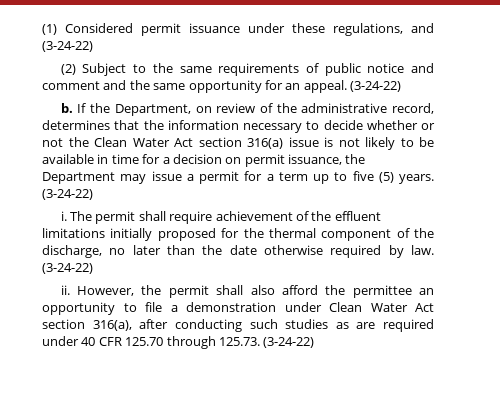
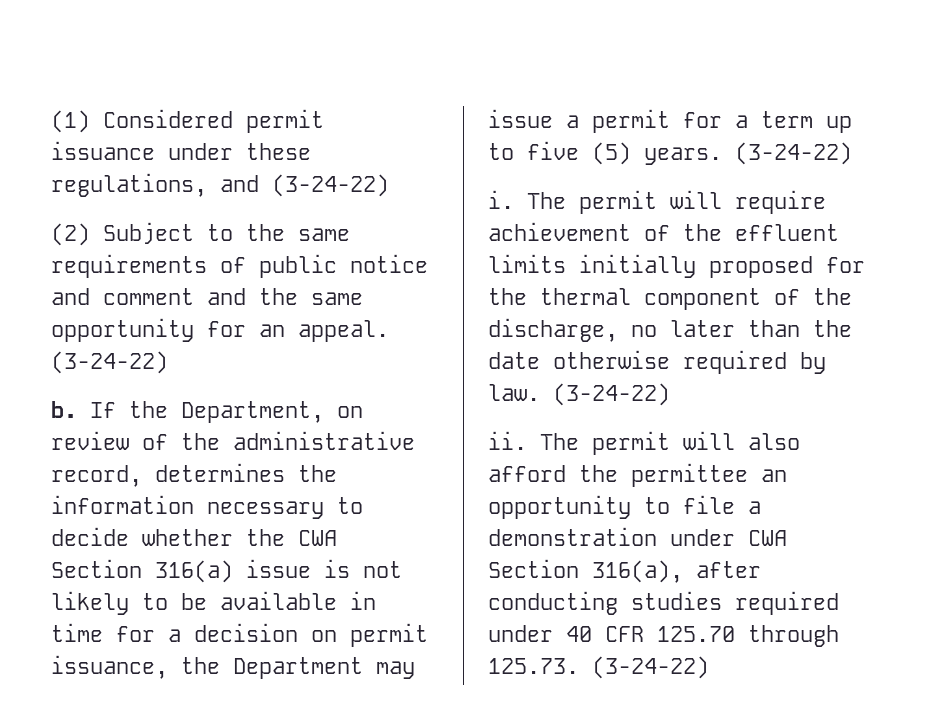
- If the Department, on review of the administrative record, determines that the information necessary to decide whether or not the Clean Water Act section 316(a) issue is not likely to be available in time for a decision on permit issuance, the Department may issue a permit for a term up to five (5) years.
+ If the Department, on review of the administrative record, determines the information necessary to decide whether the CWA Section 316(a) issue is not likely to be available in time for a decision on permit issuance, the Department may issue a permit for a term up to five (5) years.
- The permit shall require achievement of the effluent limitations initially proposed for the thermal component of the discharge, no later than the date otherwise required by law.
+ The permit will require achievement of the effluent limits initially proposed for the thermal component of the discharge, no later than the date otherwise required by law.
- However, the permit shall also afford the permittee an opportunity to file a demonstration under Clean Water Act section 316(a), after conducting such studies as are required under 40 CFR 125.70 through 125.73. (3-24-22)
+ The permit will also afford the permittee an opportunity to file a demonstration under CWA Section 316(a), after conducting studies required under 40 CFR 125.70 through 125.73. (3-24-22)

